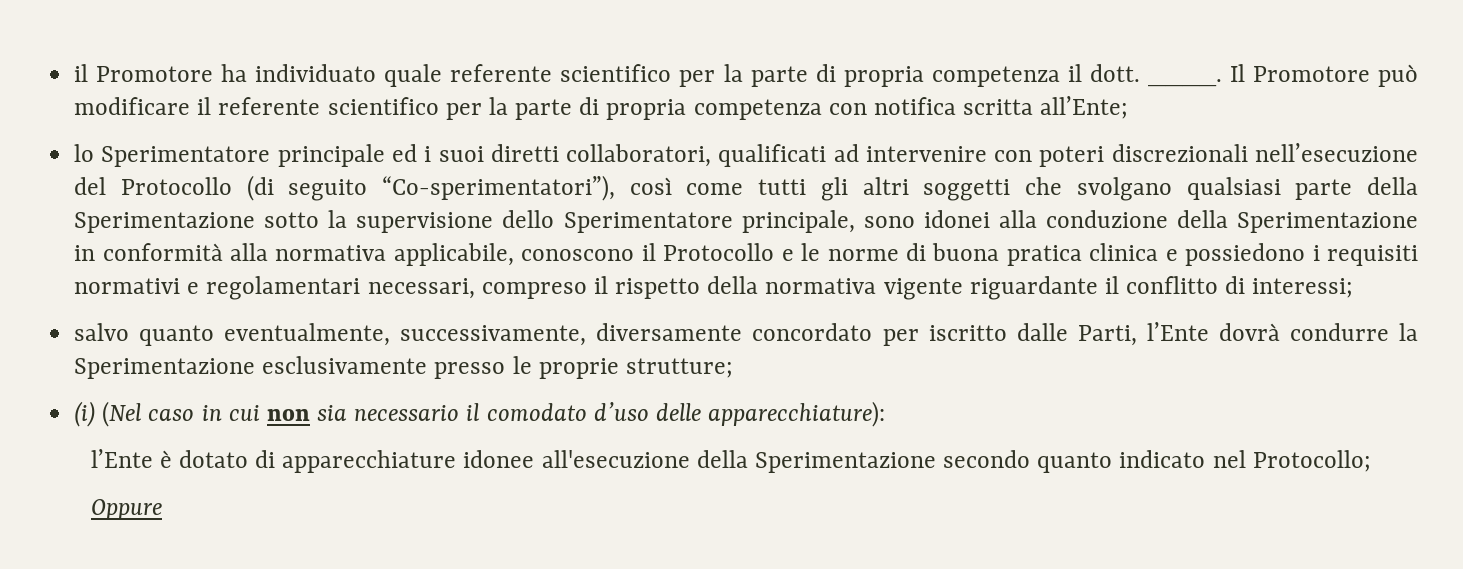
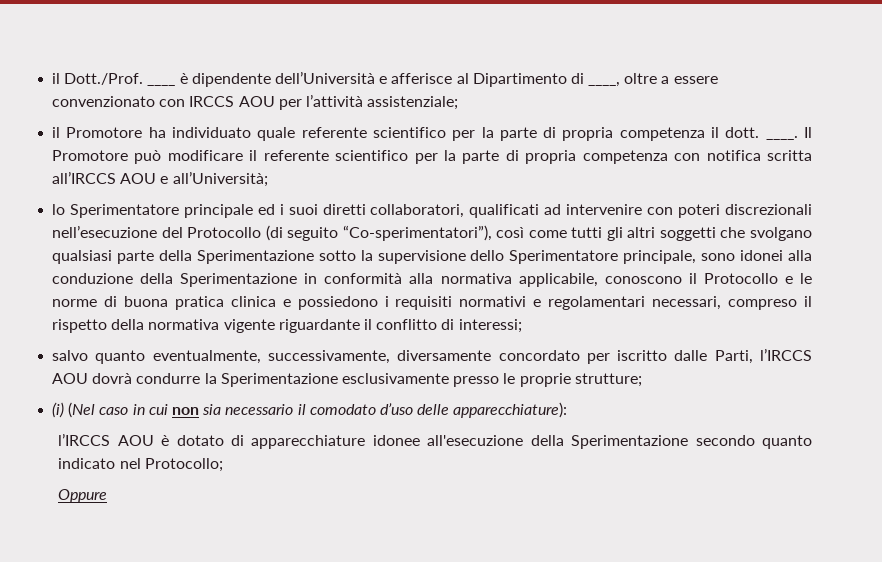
+ il Dott./Prof. ____ è dipendente dell’Università e afferisce al Dipartimento di ____, oltre a essere convenzionato con IRCCS AOU per l’attività assistenziale;
- Il Promotore può modificare il referente scientifico per la parte di propria competenza con notifica scritta all’Ente;
+ Il Promotore può modificare il referente scientifico per la parte di propria competenza con notifica scritta all’IRCCS AOU e all’Università;
- salvo quanto eventualmente, successivamente, diversamente concordato per iscritto dalle Parti, l’Ente dovrà condurre la Sperimentazione esclusivamente presso le proprie strutture;
+ salvo quanto eventualmente, successivamente, diversamente concordato per iscritto dalle Parti, l’IRCCS AOU dovrà condurre la Sperimentazione esclusivamente presso le proprie strutture;
- l’Ente è dotato di apparecchiature idonee all'esecuzione della Sperimentazione secondo quanto indicato nel Protocollo;
+ l’IRCCS AOU è dotato di apparecchiature idonee all'esecuzione della Sperimentazione secondo quanto indicato nel Protocollo;

